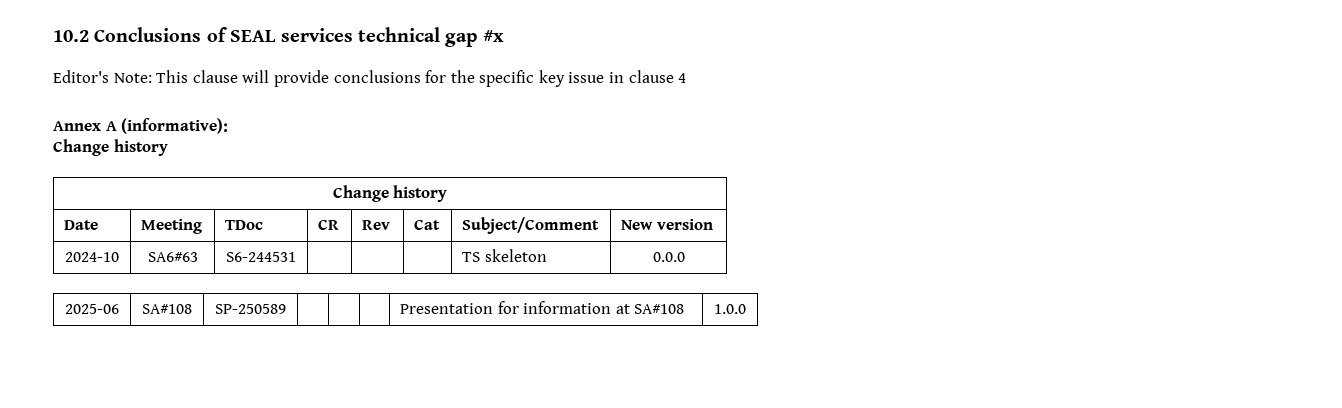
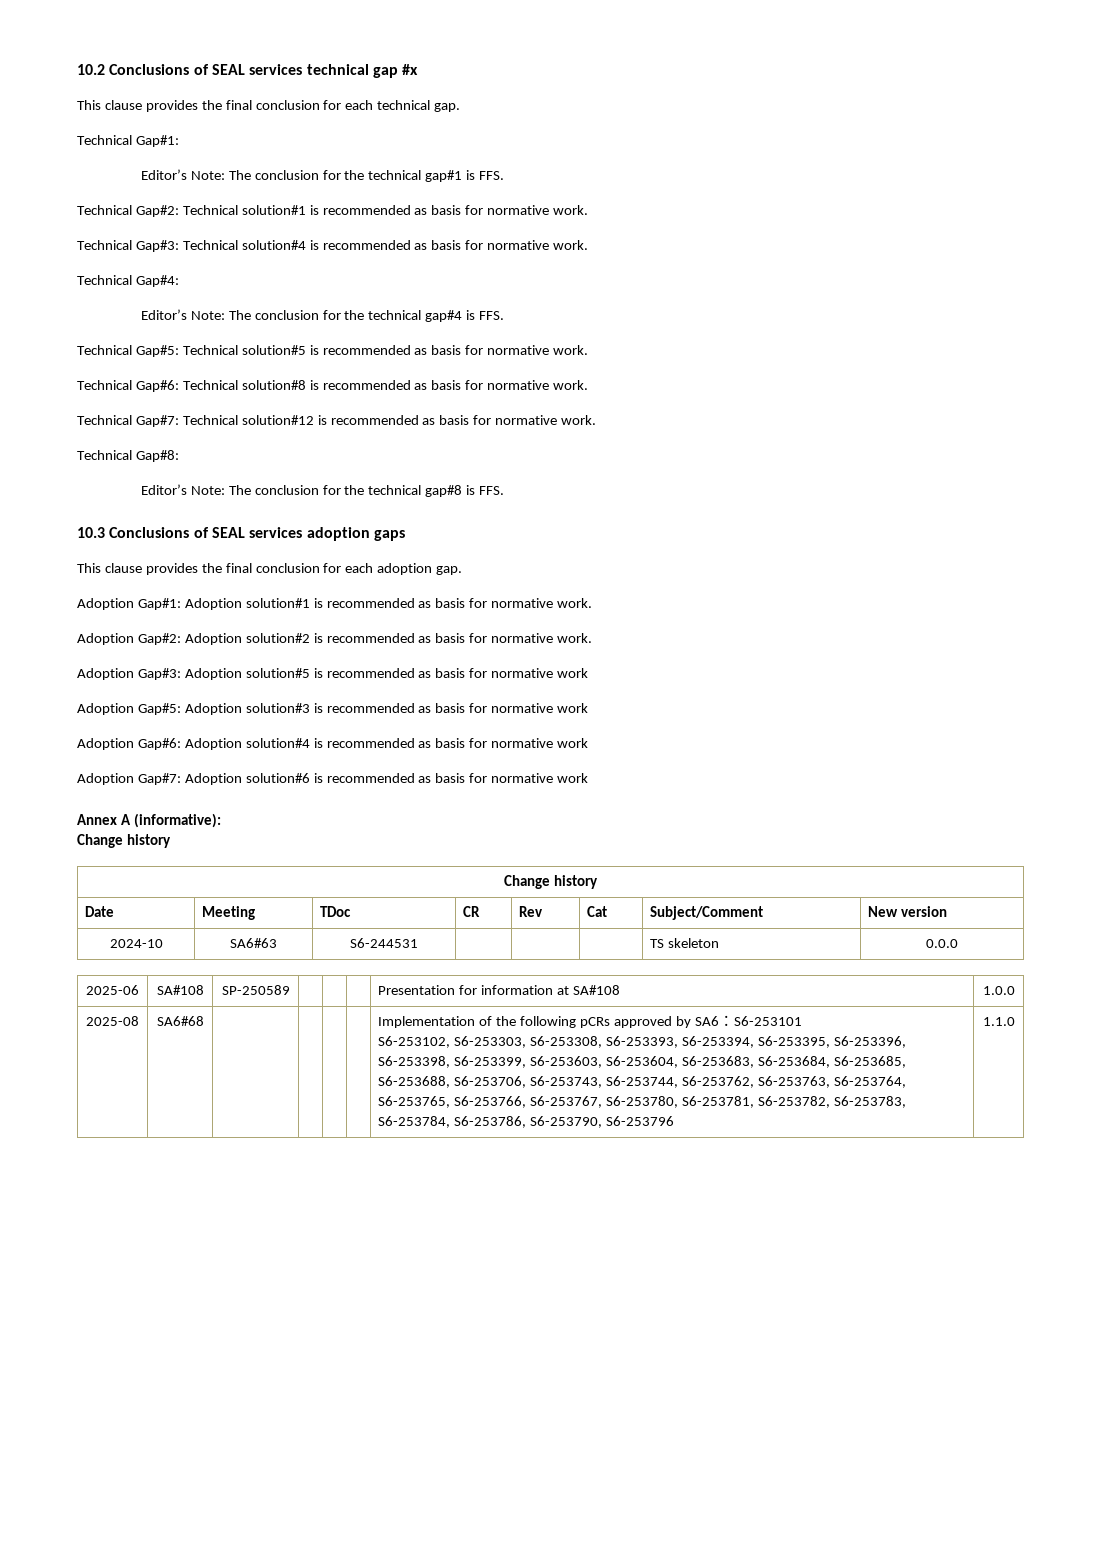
- Editor's Note: This clause will provide conclusions for the specific key issue in clause 4
+ This clause provides the final conclusion for each technical gap.
+ Technical Gap#1:
+ Editor’s Note: The conclusion for the technical gap#1 is FFS.
+ Technical Gap#2: Technical solution#1 is recommended as basis for normative work.
+ Technical Gap#3: Technical solution#4 is recommended as basis for normative work.
+ Technical Gap#4:
+ Editor’s Note: The conclusion for the technical gap#4 is FFS.
+ Technical Gap#5: Technical solution#5 is recommended as basis for normative work.
+ Technical Gap#6: Technical solution#8 is recommended as basis for normative work.
+ Technical Gap#7: Technical solution#12 is recommended as basis for normative work.
+ Technical Gap#8:
+ Editor’s Note: The conclusion for the technical gap#8 is FFS.
+ 10.3 Conclusions of SEAL services adoption gaps
+ This clause provides the final conclusion for each adoption gap.
+ Adoption Gap#1: Adoption solution#1 is recommended as basis for normative work.
+ Adoption Gap#2: Adoption solution#2 is recommended as basis for normative work.
+ Adoption Gap#3: Adoption solution#5 is recommended as basis for normative work
+ Adoption Gap#5: Adoption solution#3 is recommended as basis for normative work
+ Adoption Gap#6: Adoption solution#4 is recommended as basis for normative work
+ Adoption Gap#7: Adoption solution#6 is recommended as basis for normative work
+ 2025-08 | SA6#68 | | | | | Implementation of the following pCRs approved by SA6：S6-253101
+ S6-253102, S6-253303, S6-253308, S6-253393, S6-253394, S6-253395, S6-253396, S6-253398, S6-253399, S6-253603, S6-253604, S6-253683, S6-253684, S6-253685, S6-253688, S6-253706, S6-253743, S6-253744, S6-253762, S6-253763, S6-253764, S6-253765, S6-253766, S6-253767, S6-253780, S6-253781, S6-253782, S6-253783, S6-253784, S6-253786, S6-253790, S6-253796 | 1.1.0

